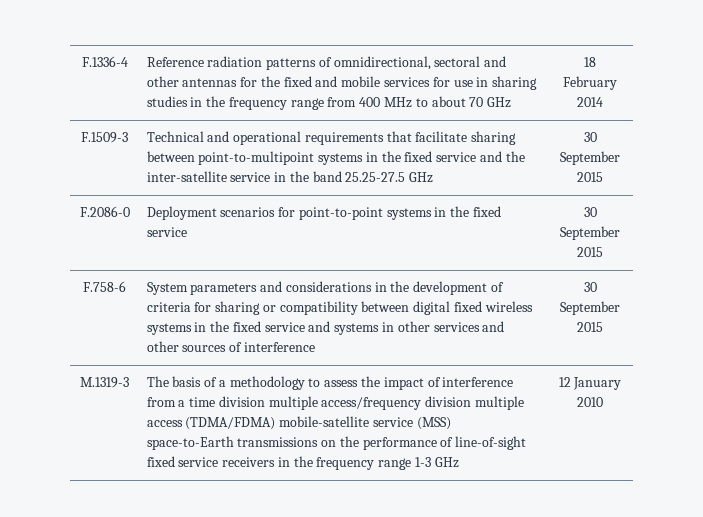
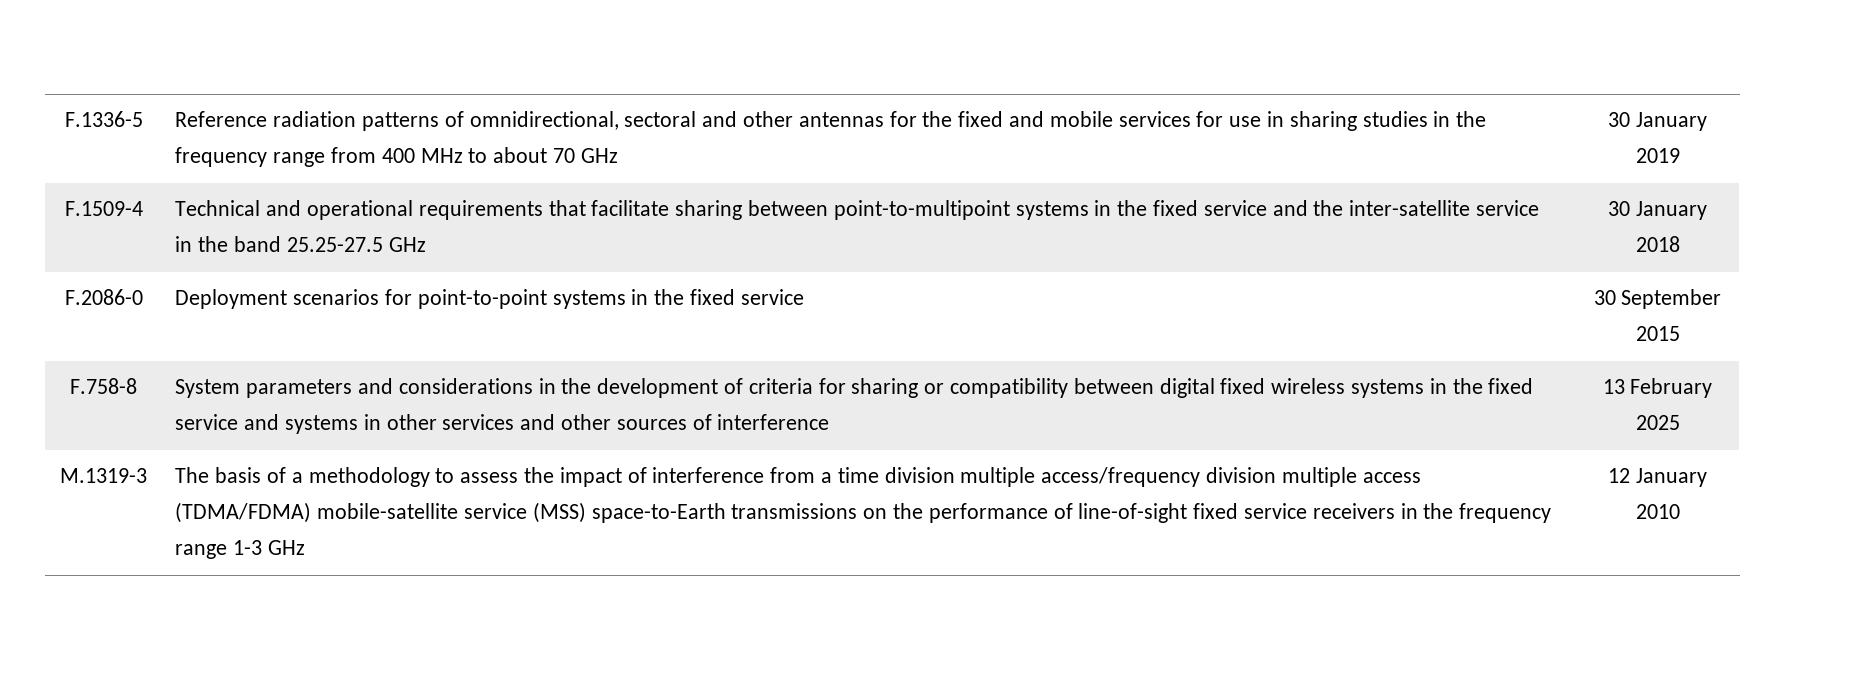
- F.1336-4 | Reference radiation patterns of omnidirectional, sectoral and other antennas for the fixed and mobile services for use in sharing studies in the frequency range from 400 MHz to about 70 GHz | 18 February 2014
- F.1509-3 | Technical and operational requirements that facilitate sharing between point-to-multipoint systems in the fixed service and the inter-satellite service in the band 25.25-27.5 GHz | 30 September 2015
+ F.1336-5 | Reference radiation patterns of omnidirectional, sectoral and other antennas for the fixed and mobile services for use in sharing studies in the frequency range from 400 MHz to about 70 GHz | 30 January 2019
+ F.1509-4 | Technical and operational requirements that facilitate sharing between point-to-multipoint systems in the fixed service and the inter-satellite service in the band 25.25-27.5 GHz | 30 January 2018
- F.758-6 | System parameters and considerations in the development of criteria for sharing or compatibility between digital fixed wireless systems in the fixed service and systems in other services and other sources of interference | 30 September 2015
+ F.758-8 | System parameters and considerations in the development of criteria for sharing or compatibility between digital fixed wireless systems in the fixed service and systems in other services and other sources of interference | 13 February 2025

